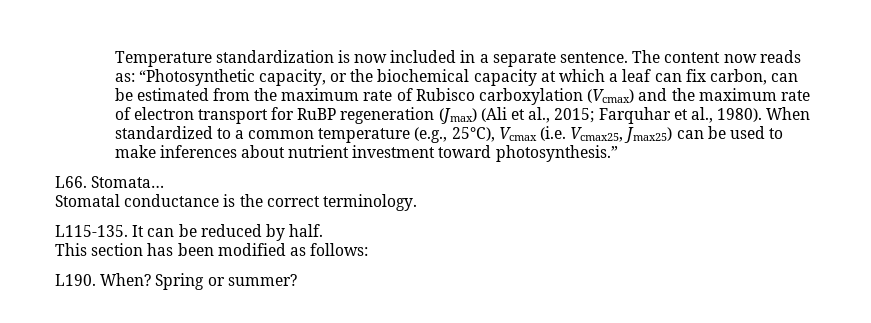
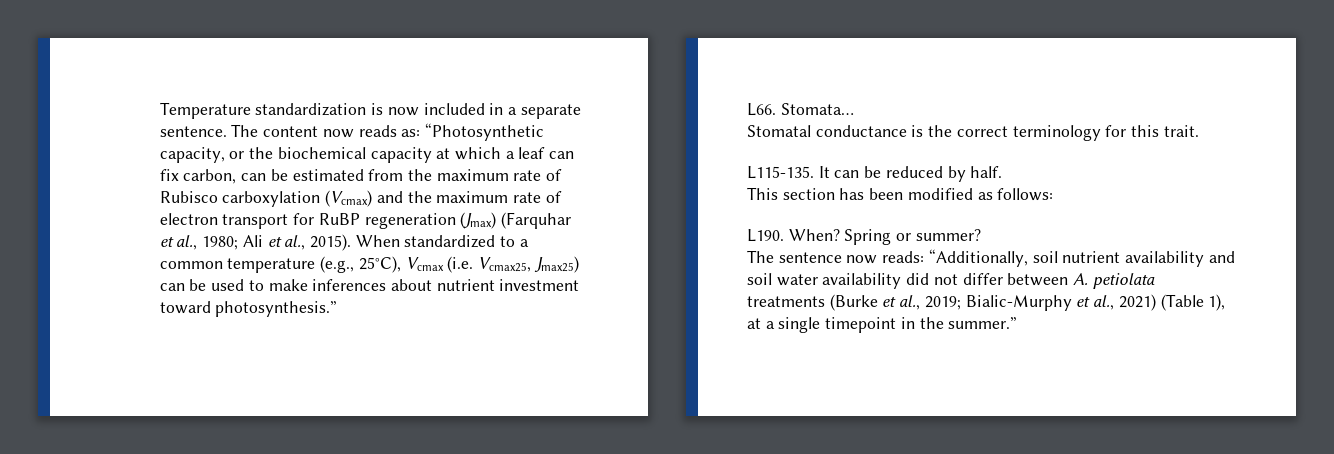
- The content now reads as: “Photosynthetic capacity, or the biochemical capacity at which a leaf can fix carbon, can be estimated from the maximum rate of Rubisco carboxylation (Vcmax) and the maximum rate of electron transport for RuBP regeneration (Jmax) (Ali et al., 2015; Farquhar et al., 1980).
+ The content now reads as: “Photosynthetic capacity, or the biochemical capacity at which a leaf can fix carbon, can be estimated from the maximum rate of Rubisco carboxylation (Vcmax) and the maximum rate of electron transport for RuBP regeneration (Jmax) (Farquhar et al., 1980; Ali et al., 2015).
- Stomatal conductance is the correct terminology.
+ Stomatal conductance is the correct terminology for this trait.
+ The sentence now reads: “Additionally, soil nutrient availability and soil water availability did not differ between A. petiolata treatments (Burke et al., 2019; Bialic-Murphy et al., 2021) (Table 1), at a single timepoint in the summer.”

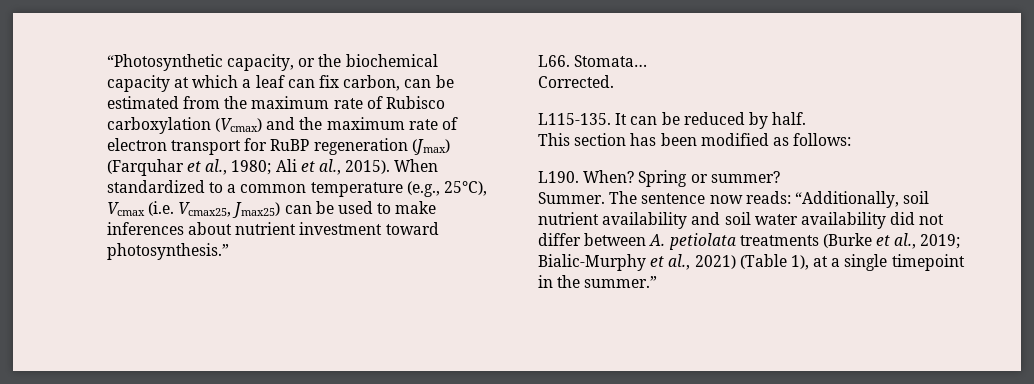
- Temperature standardization is now included in a separate sentence. The content now reads as: “Photosynthetic capacity, or the biochemical capacity at which a leaf can fix carbon, can be estimated from the maximum rate of Rubisco carboxylation (Vcmax) and the maximum rate of electron transport for RuBP regeneration (Jmax) (Farquhar et al., 1980; Ali et al., 2015).
+ “Photosynthetic capacity, or the biochemical capacity at which a leaf can fix carbon, can be estimated from the maximum rate of Rubisco carboxylation (Vcmax) and the maximum rate of electron transport for RuBP regeneration (Jmax) (Farquhar et al., 1980; Ali et al., 2015).
- Stomatal conductance is the correct terminology for this trait.
+ Corrected.
+ Summer.

